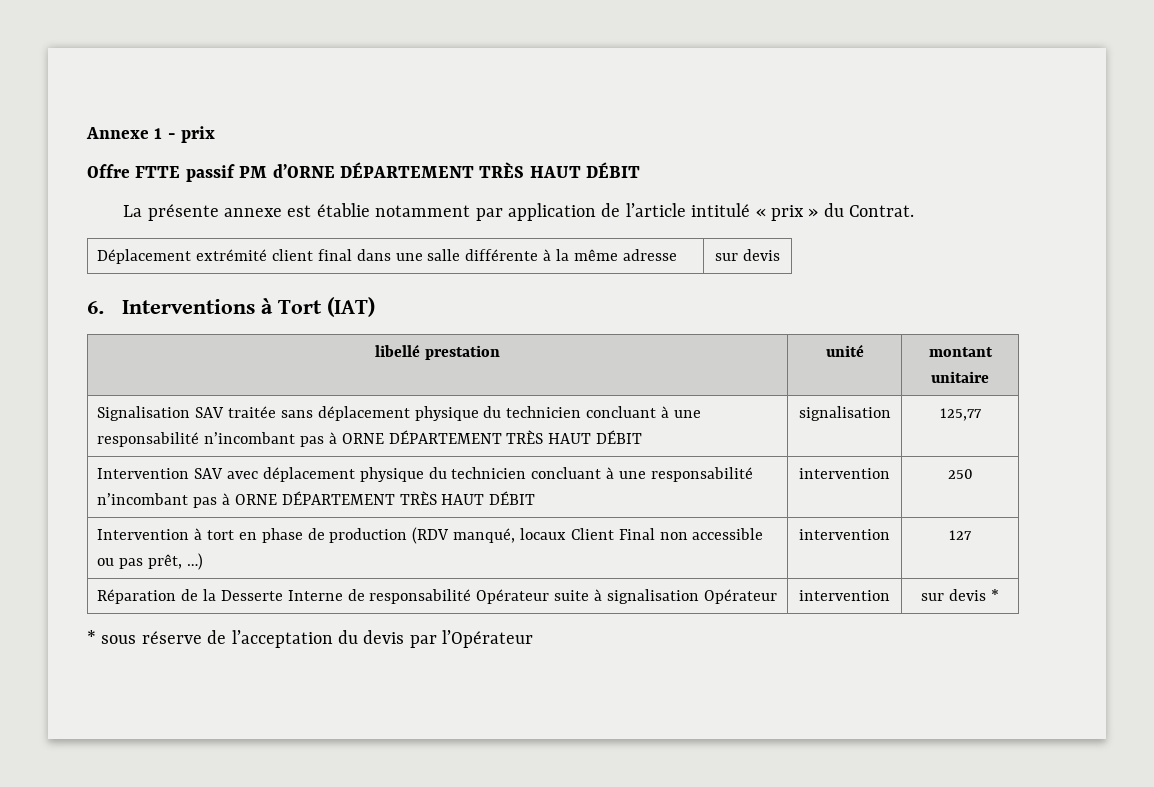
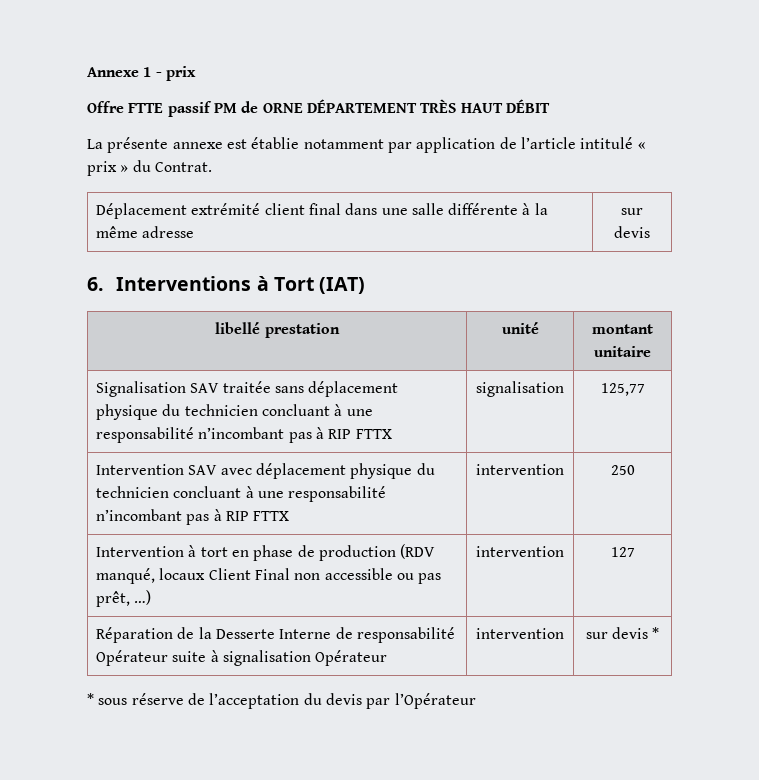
- Offre FTTE passif PM d’ORNE DÉPARTEMENT TRÈS HAUT DÉBIT
+ Offre FTTE passif PM de ORNE DÉPARTEMENT TRÈS HAUT DÉBIT
- Signalisation SAV traitée sans déplacement physique du technicien concluant à une responsabilité n’incombant pas à ORNE DÉPARTEMENT TRÈS HAUT DÉBIT | signalisation | 125,77
+ Signalisation SAV traitée sans déplacement physique du technicien concluant à une responsabilité n’incombant pas à RIP FTTX | signalisation | 125,77
- Intervention SAV avec déplacement physique du technicien concluant à une responsabilité n’incombant pas à ORNE DÉPARTEMENT TRÈS HAUT DÉBIT | intervention | 250
+ Intervention SAV avec déplacement physique du technicien concluant à une responsabilité n’incombant pas à RIP FTTX | intervention | 250

